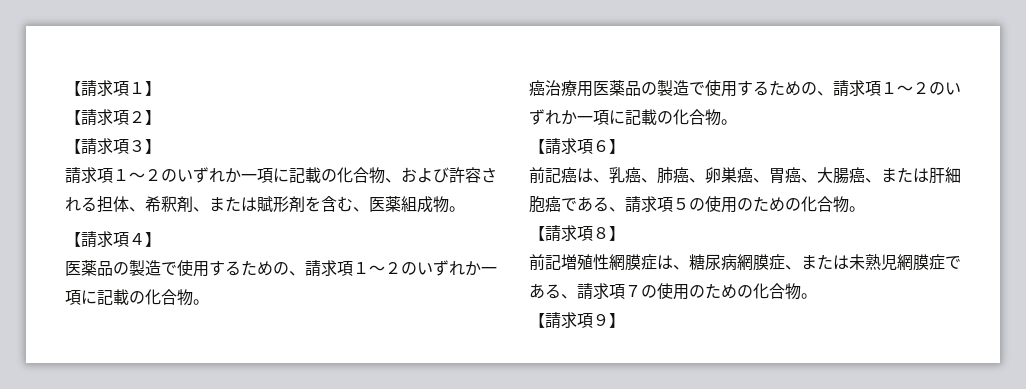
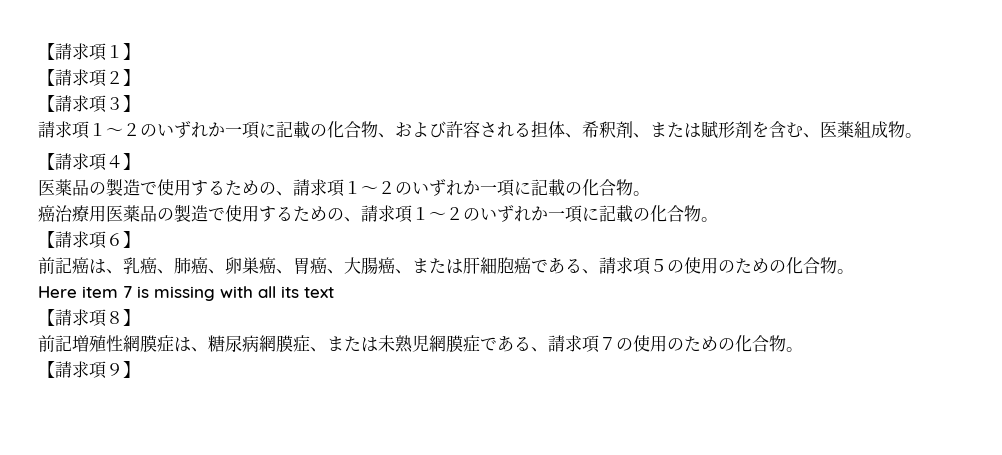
+ Here item 7 is missing with all its text

